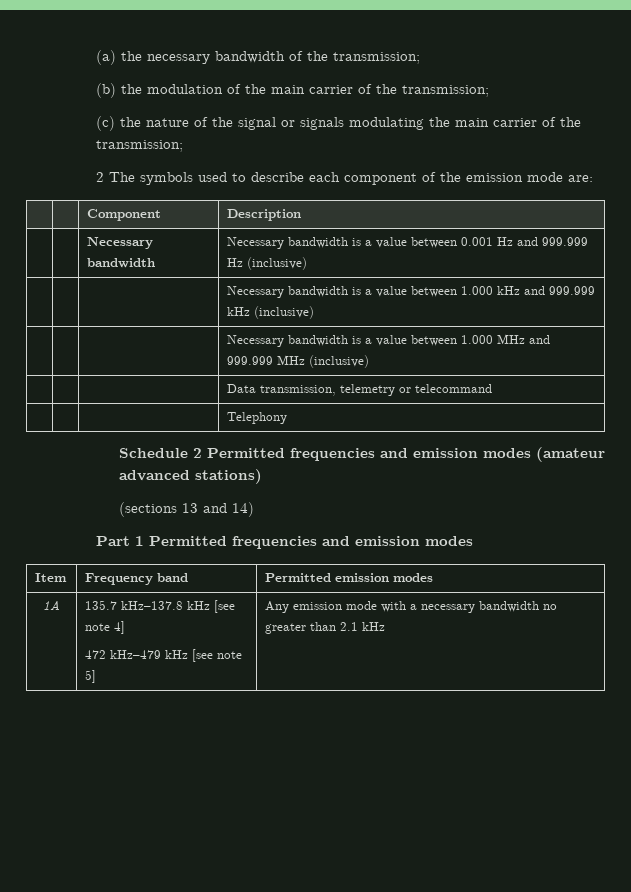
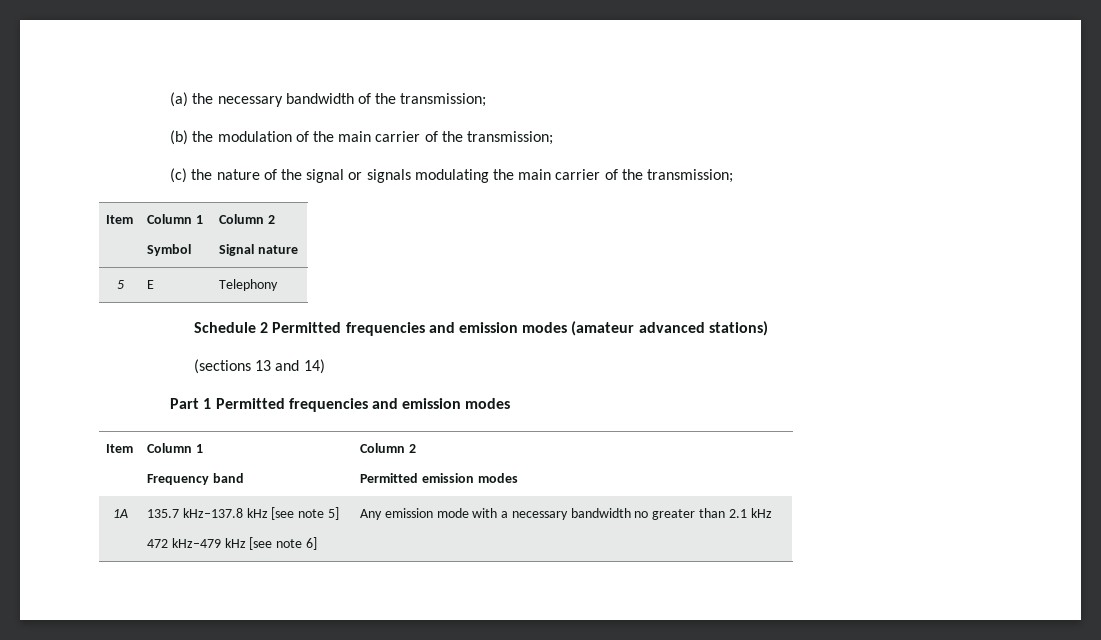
  (c) the nature of the signal or signals modulating the main carrier of the transmission;
- 2 The symbols used to describe each component of the emission mode are:
- | | Component | Description
- | | Necessary bandwidth | Necessary bandwidth is a value between 0.001 Hz and 999.999 Hz (inclusive)
- | | | Necessary bandwidth is a value between 1.000 kHz and 999.999 kHz (inclusive)
- | | | Necessary bandwidth is a value between 1.000 MHz and 999.999 MHz (inclusive)
- | | | Data transmission, telemetry or telecommand
- | | | Telephony
+ Item | Column 1
+ Symbol | Column 2
+ Signal nature
+ 5 | E | Telephony
  Part 1 Permitted frequencies and emission modes
- Item | Frequency band | Permitted emission modes
+ Item | Column 1
+ Frequency band | Column 2
+ Permitted emission modes
- 1A | 135.7 kHz–137.8 kHz [see note 4]
- 472 kHz–479 kHz [see note 5] | Any emission mode with a necessary bandwidth no greater than 2.1 kHz
+ 1A | 135.7 kHz–137.8 kHz [see note 5]
+ 472 kHz–479 kHz [see note 6] | Any emission mode with a necessary bandwidth no greater than 2.1 kHz

